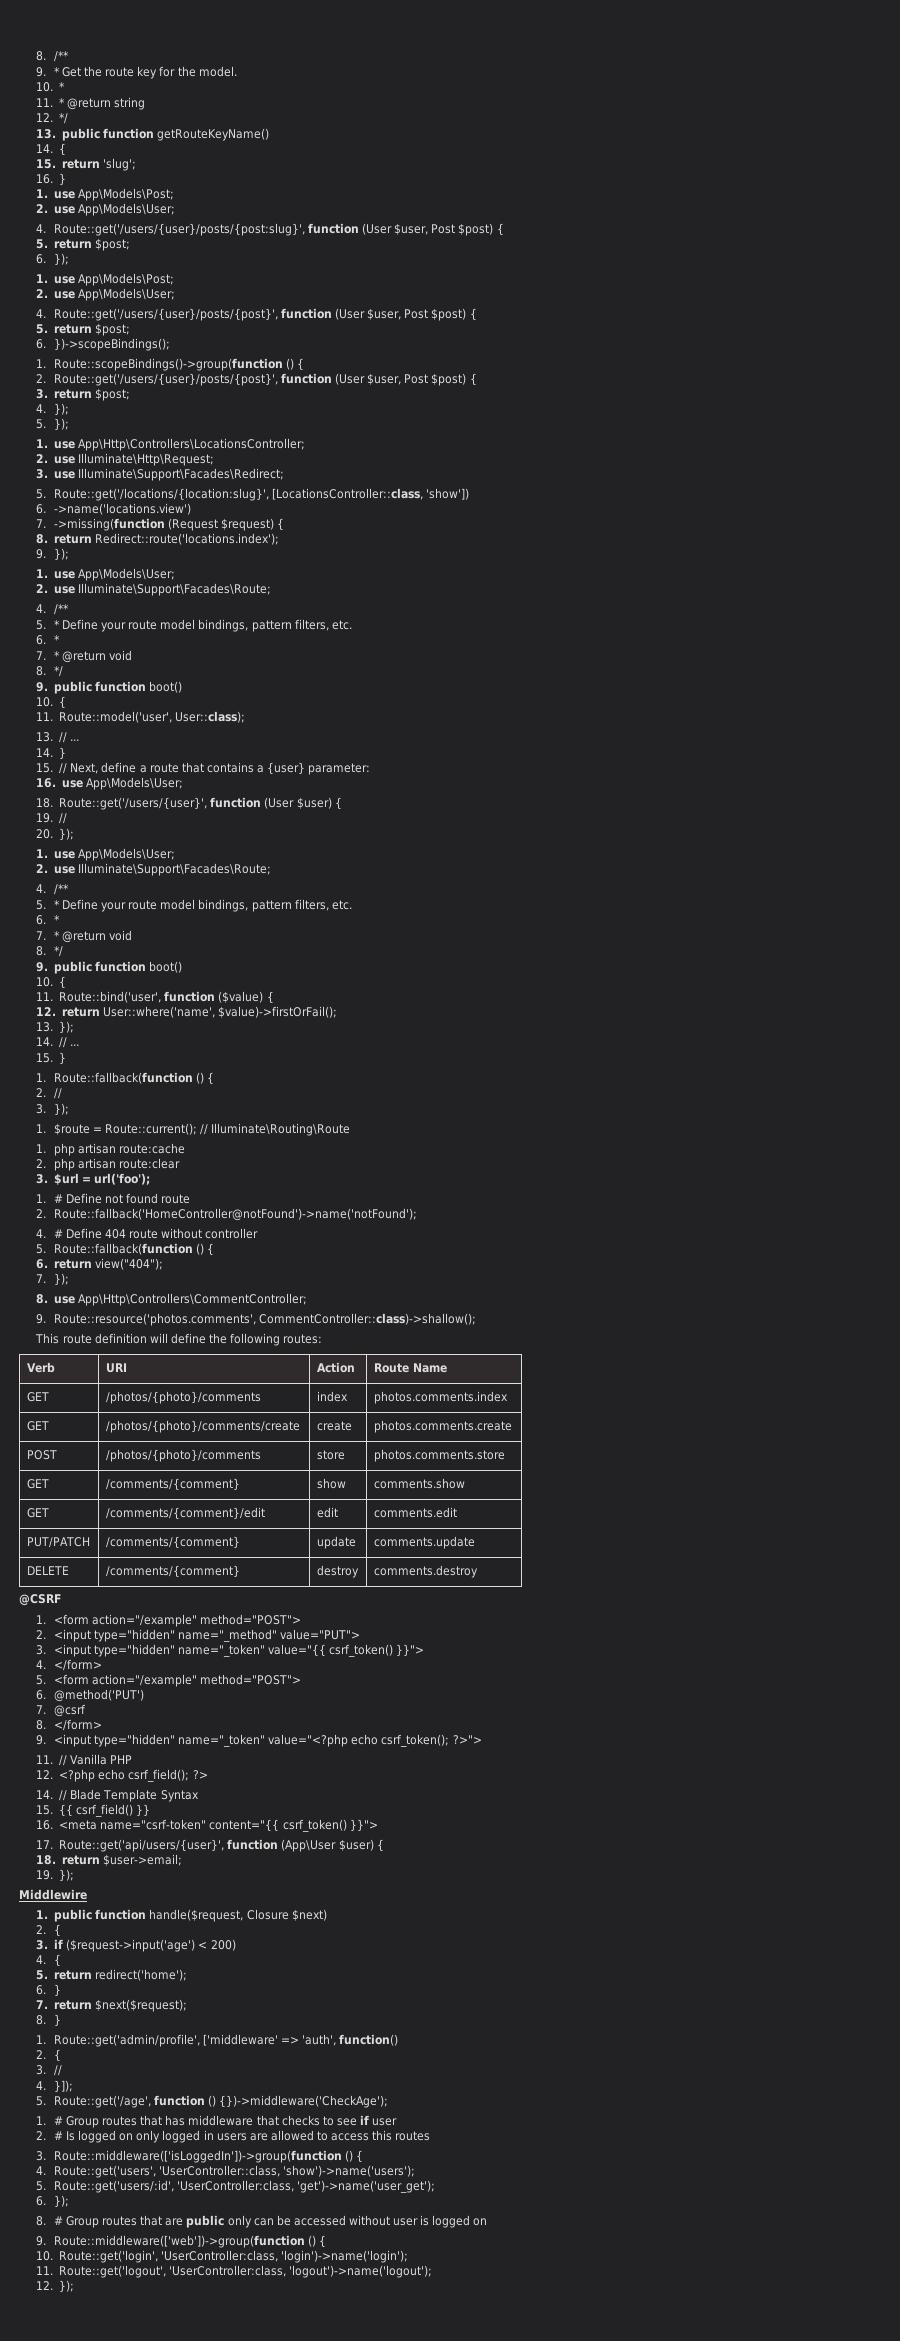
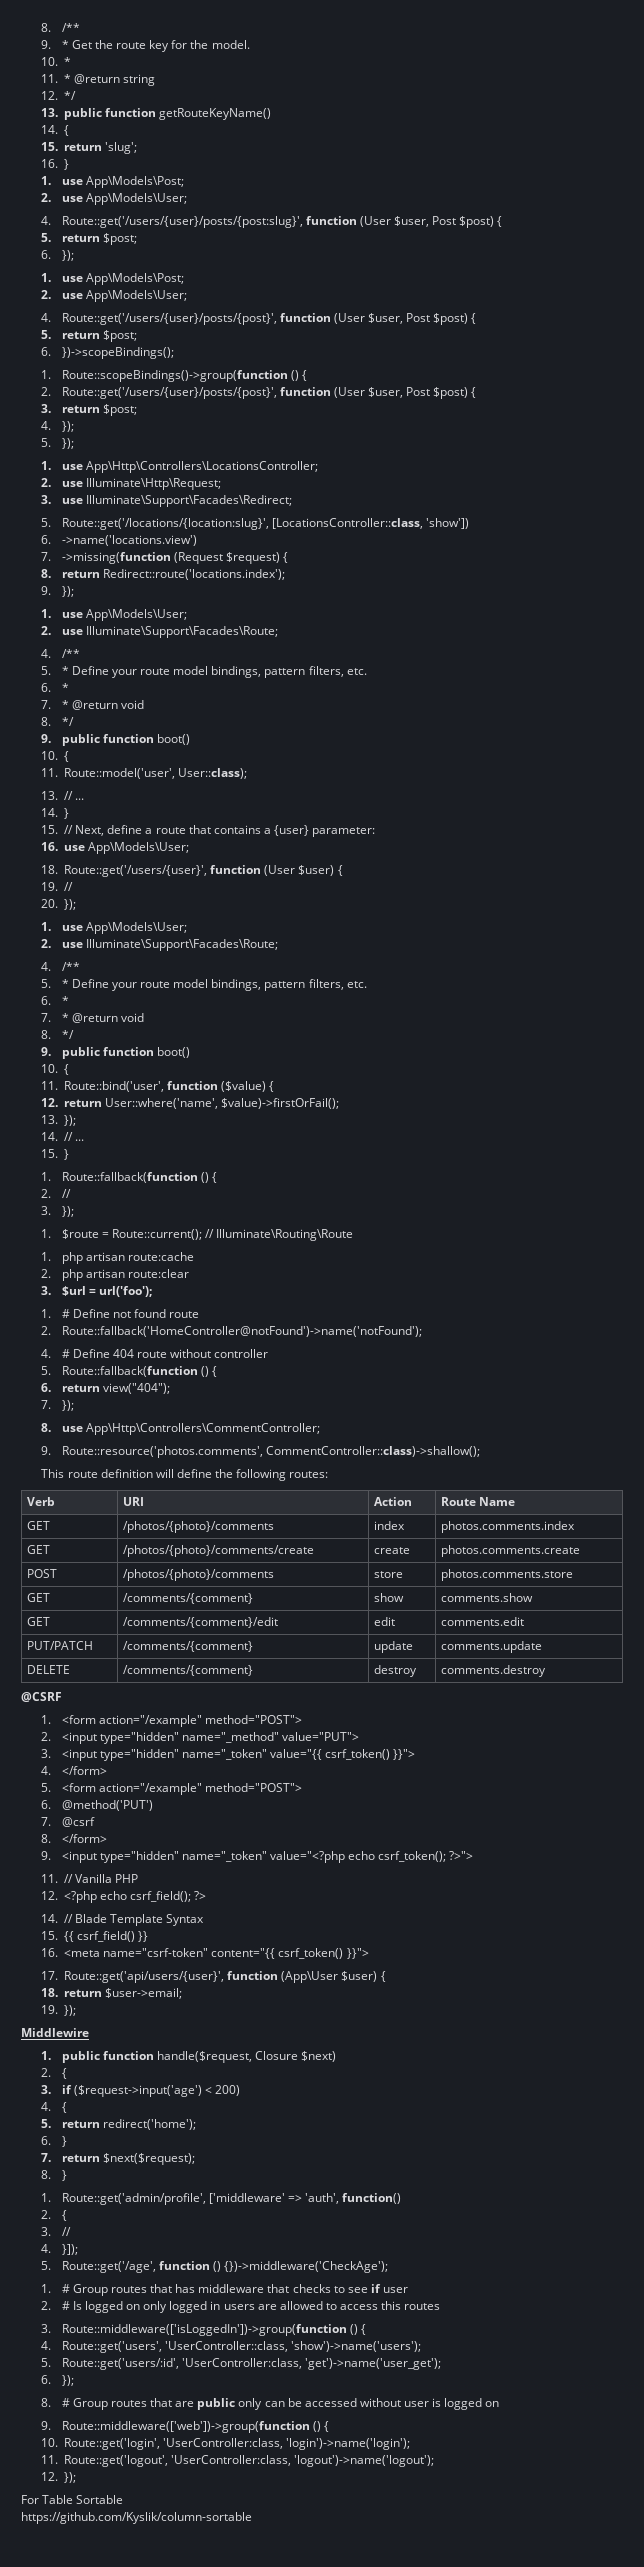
+ For Table Sortable
+ https://github.com/Kyslik/column-sortable

